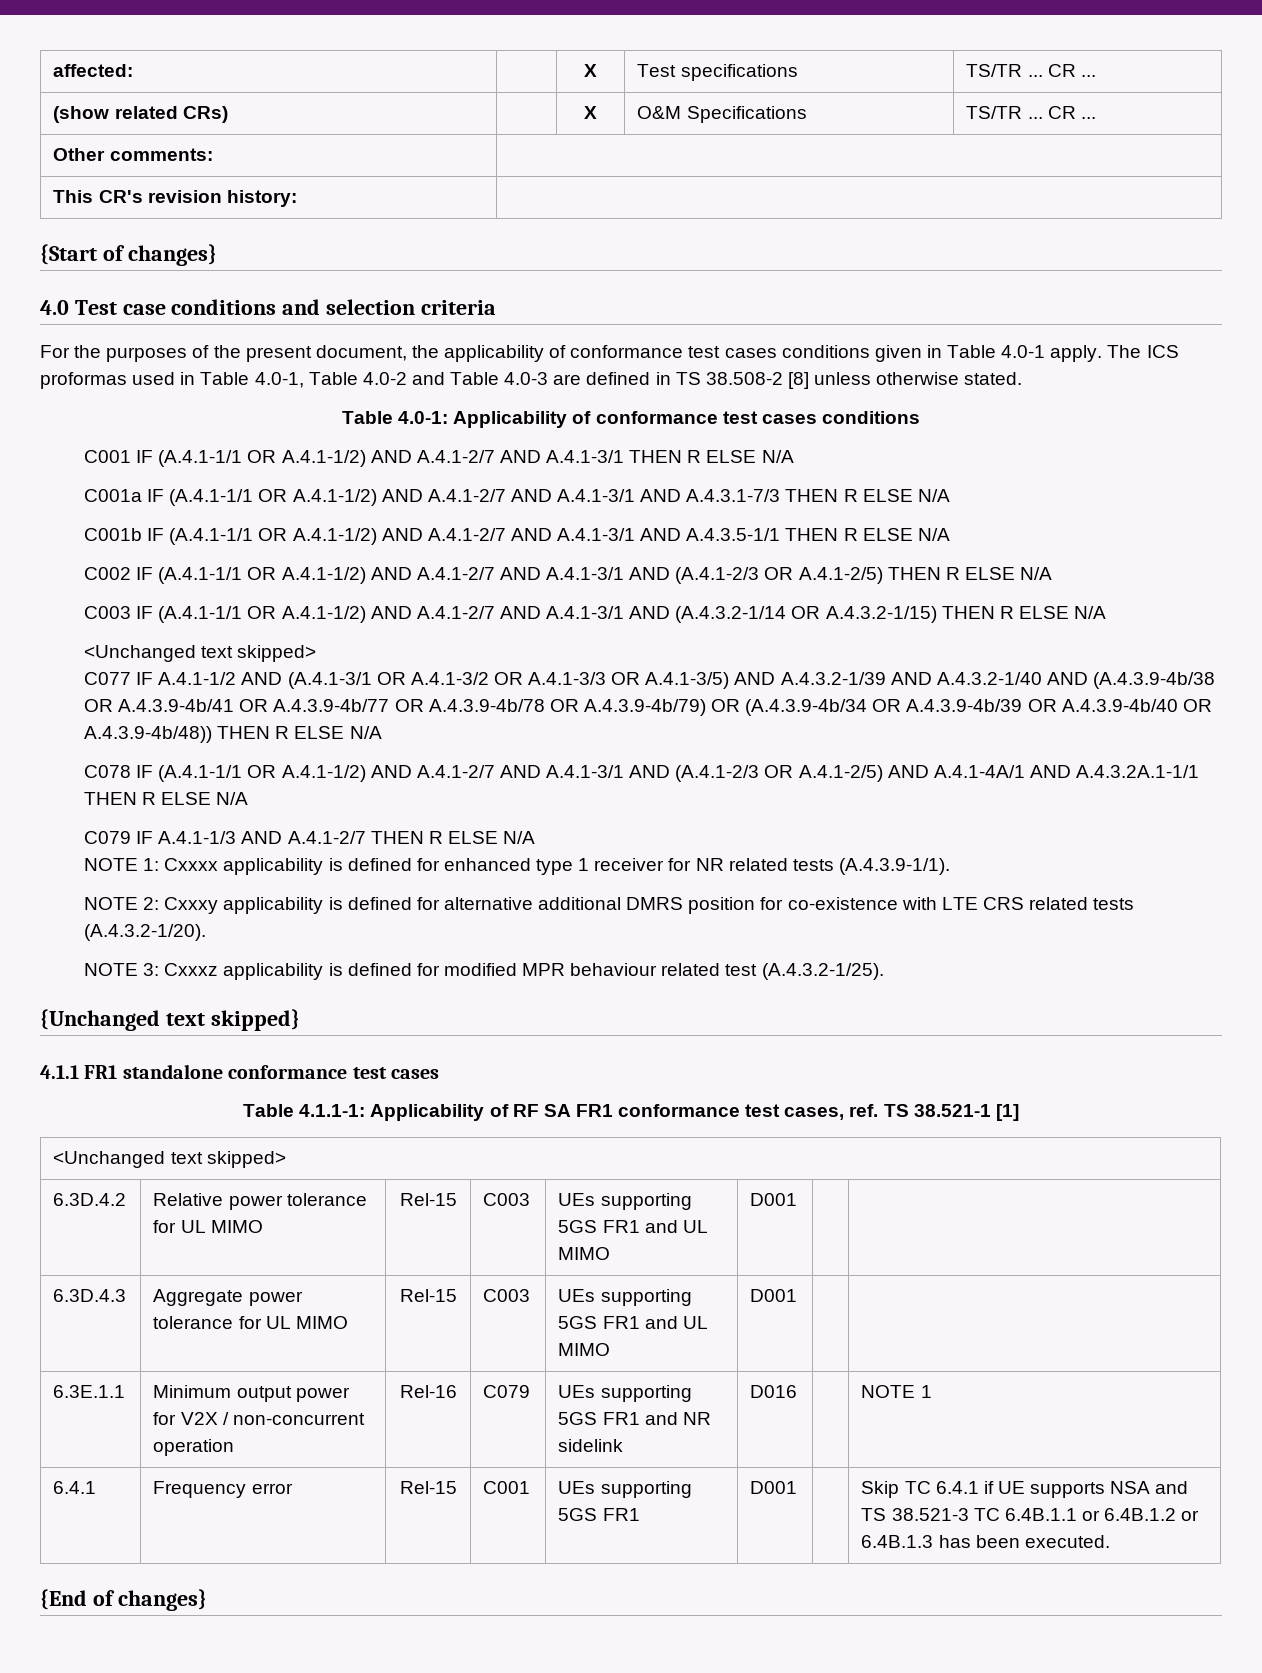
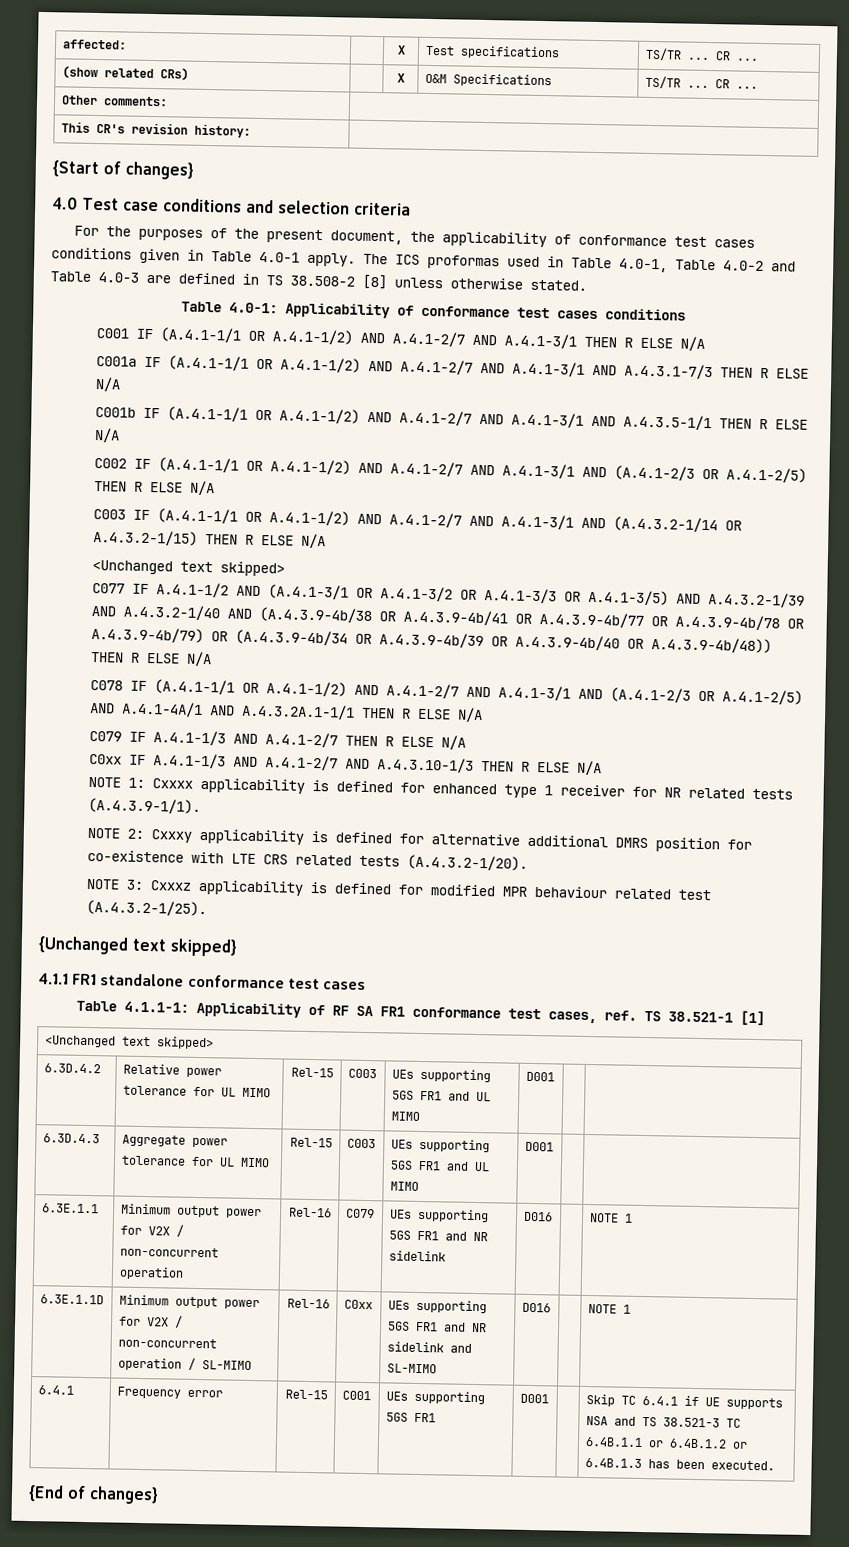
+ C0xx IF A.4.1-1/3 AND A.4.1-2/7 AND A.4.3.10-1/3 THEN R ELSE N/A
+ 6.3E.1.1D | Minimum output power for V2X / non-concurrent operation / SL-MIMO | Rel-16 | C0xx | UEs supporting 5GS FR1 and NR sidelink and SL-MIMO | D016 | | NOTE 1

